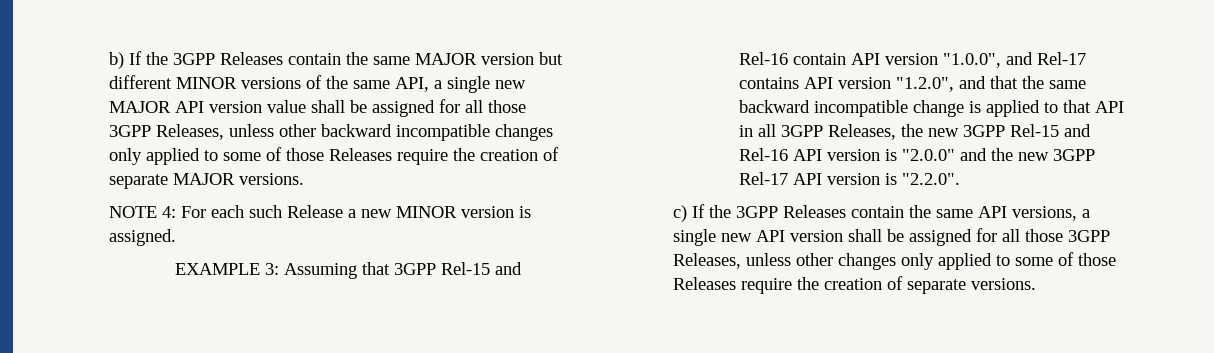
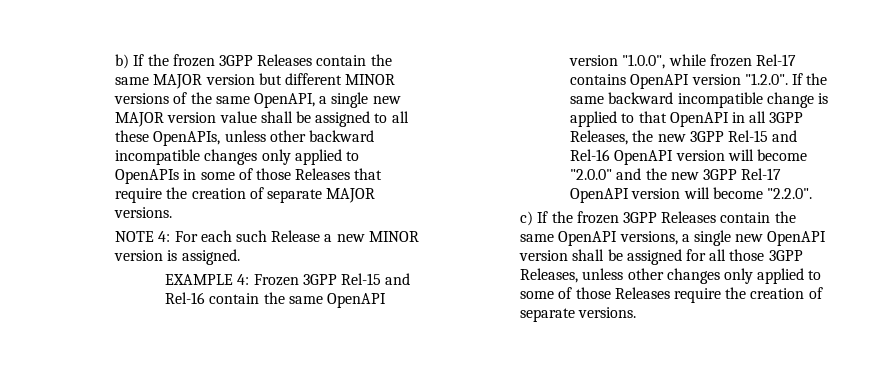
- b) If the 3GPP Releases contain the same MAJOR version but different MINOR versions of the same API, a single new MAJOR API version value shall be assigned for all those 3GPP Releases, unless other backward incompatible changes only applied to some of those Releases require the creation of separate MAJOR versions.
+ b) If the frozen 3GPP Releases contain the same MAJOR version but different MINOR versions of the same OpenAPI, a single new MAJOR version value shall be assigned to all these OpenAPIs, unless other backward incompatible changes only applied to OpenAPIs in some of those Releases that require the creation of separate MAJOR versions.
- EXAMPLE 3: Assuming that 3GPP Rel-15 and Rel-16 contain API version "1.0.0", and Rel-17 contains API version "1.2.0", and that the same backward incompatible change is applied to that API in all 3GPP Releases, the new 3GPP Rel-15 and Rel-16 API version is "2.0.0" and the new 3GPP Rel-17 API version is "2.2.0".
+ EXAMPLE 4: Frozen 3GPP Rel-15 and Rel-16 contain the same OpenAPI version "1.0.0", while frozen Rel-17 contains OpenAPI version "1.2.0". If the same backward incompatible change is applied to that OpenAPI in all 3GPP Releases, the new 3GPP Rel-15 and Rel-16 OpenAPI version will become "2.0.0" and the new 3GPP Rel-17 OpenAPI version will become "2.2.0".
- c) If the 3GPP Releases contain the same API versions, a single new API version shall be assigned for all those 3GPP Releases, unless other changes only applied to some of those Releases require the creation of separate versions.
+ c) If the frozen 3GPP Releases contain the same OpenAPI versions, a single new OpenAPI version shall be assigned for all those 3GPP Releases, unless other changes only applied to some of those Releases require the creation of separate versions.

